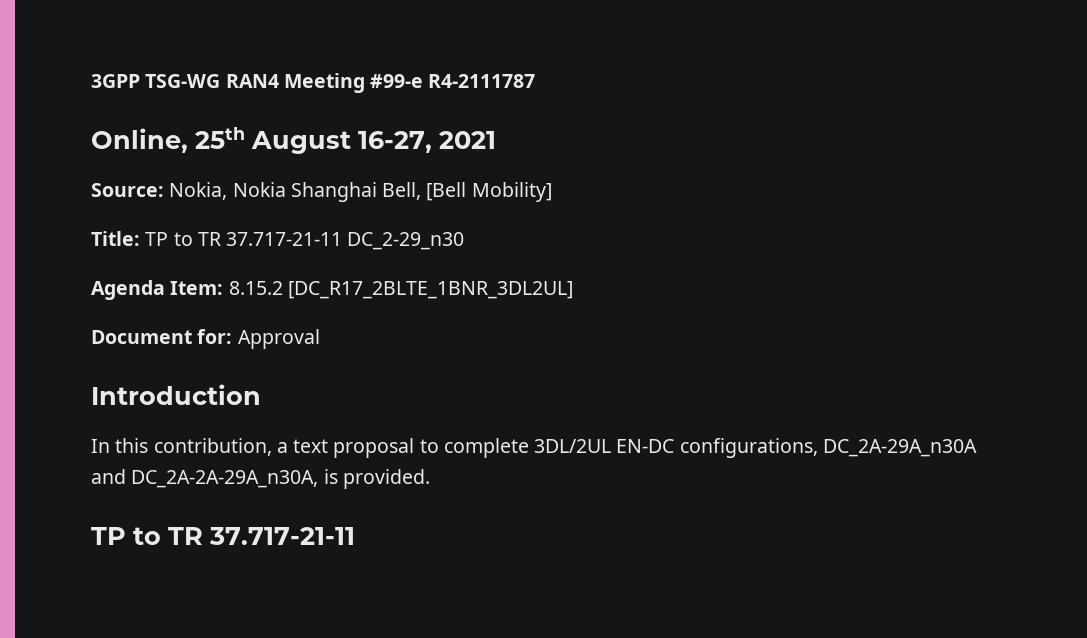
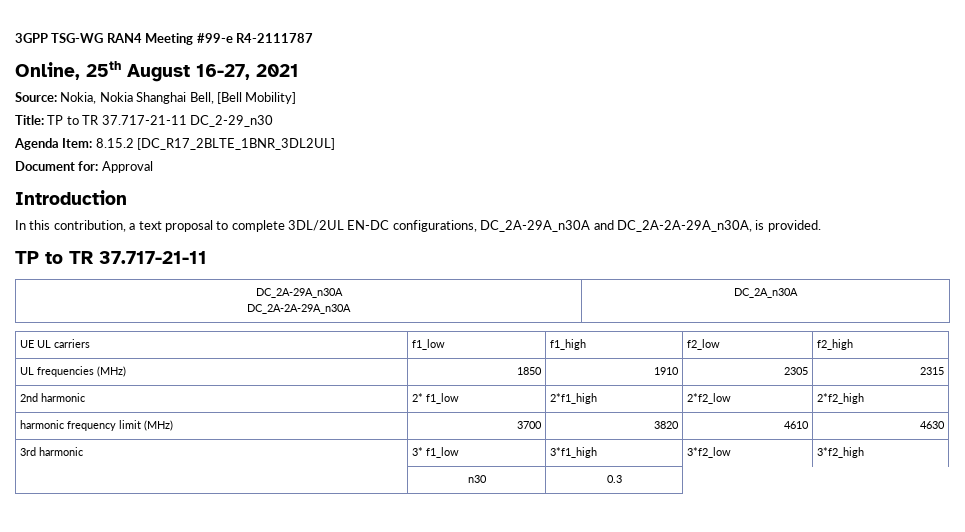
  In this contribution, a text proposal to complete 3DL/2UL EN-DC configurations, DC_2A-29A_n30A and DC_2A-2A-29A_n30A, is provided.
  TP to TR 37.717-21-11
+ DC_2A-29A_n30A
+ DC_2A-2A-29A_n30A | DC_2A_n30A
+ UE UL carriers | f1_low | f1_high | f2_low | f2_high
+ UL frequencies (MHz) | 1850 | 1910 | 2305 | 2315
+ 2nd harmonic | 2* f1_low | 2*f1_high | 2*f2_low | 2*f2_high
+ harmonic frequency limit (MHz) | 3700 | 3820 | 4610 | 4630
+ 3rd harmonic | 3* f1_low | 3*f1_high | 3*f2_low | 3*f2_high
+ | n30 | 0.3

